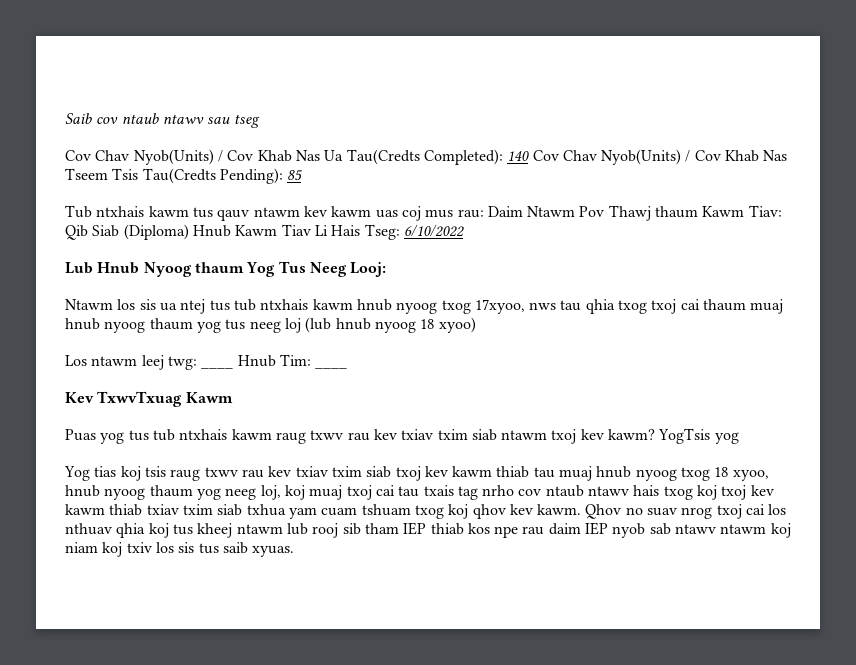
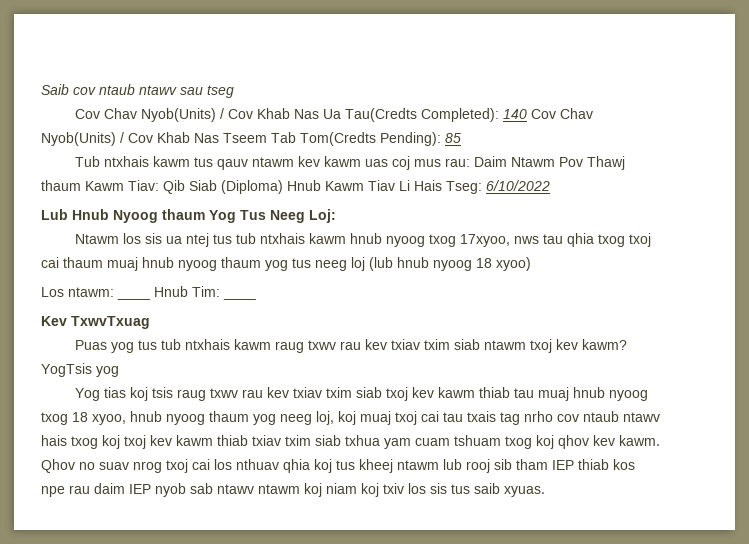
- Cov Chav Nyob(Units) / Cov Khab Nas Ua Tau(Credts Completed): 140 Cov Chav Nyob(Units) / Cov Khab Nas Tseem Tsis Tau(Credts Pending): 85
+ Cov Chav Nyob(Units) / Cov Khab Nas Ua Tau(Credts Completed): 140 Cov Chav Nyob(Units) / Cov Khab Nas Tseem Tab Tom(Credts Pending): 85
- Lub Hnub Nyoog thaum Yog Tus Neeg Looj:
+ Lub Hnub Nyoog thaum Yog Tus Neeg Loj:
- Los ntawm leej twg: ____ Hnub Tim: ____
+ Los ntawm: ____ Hnub Tim: ____
- Kev TxwvTxuag Kawm
+ Kev TxwvTxuag

